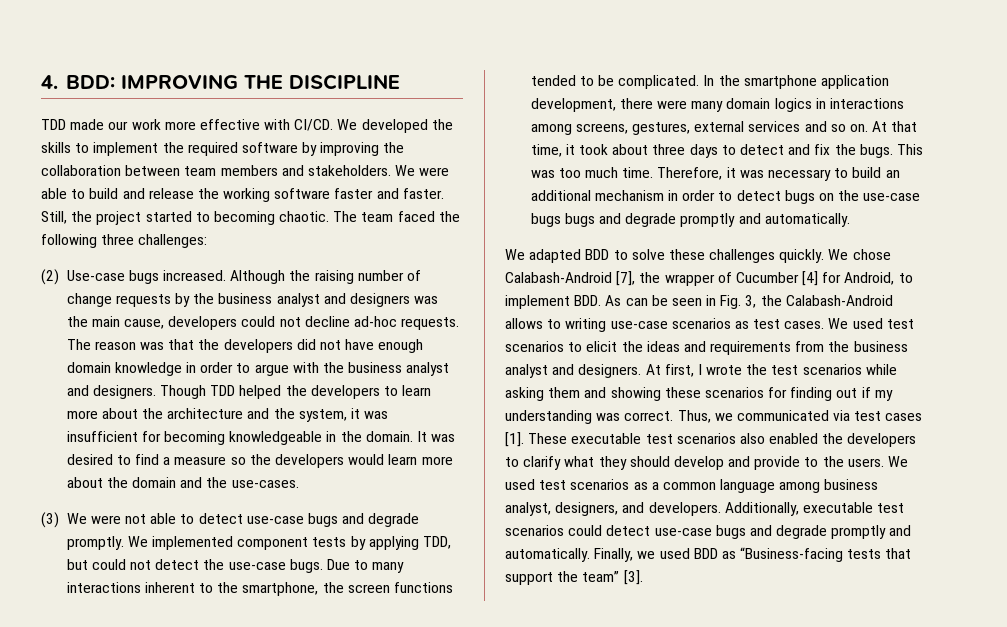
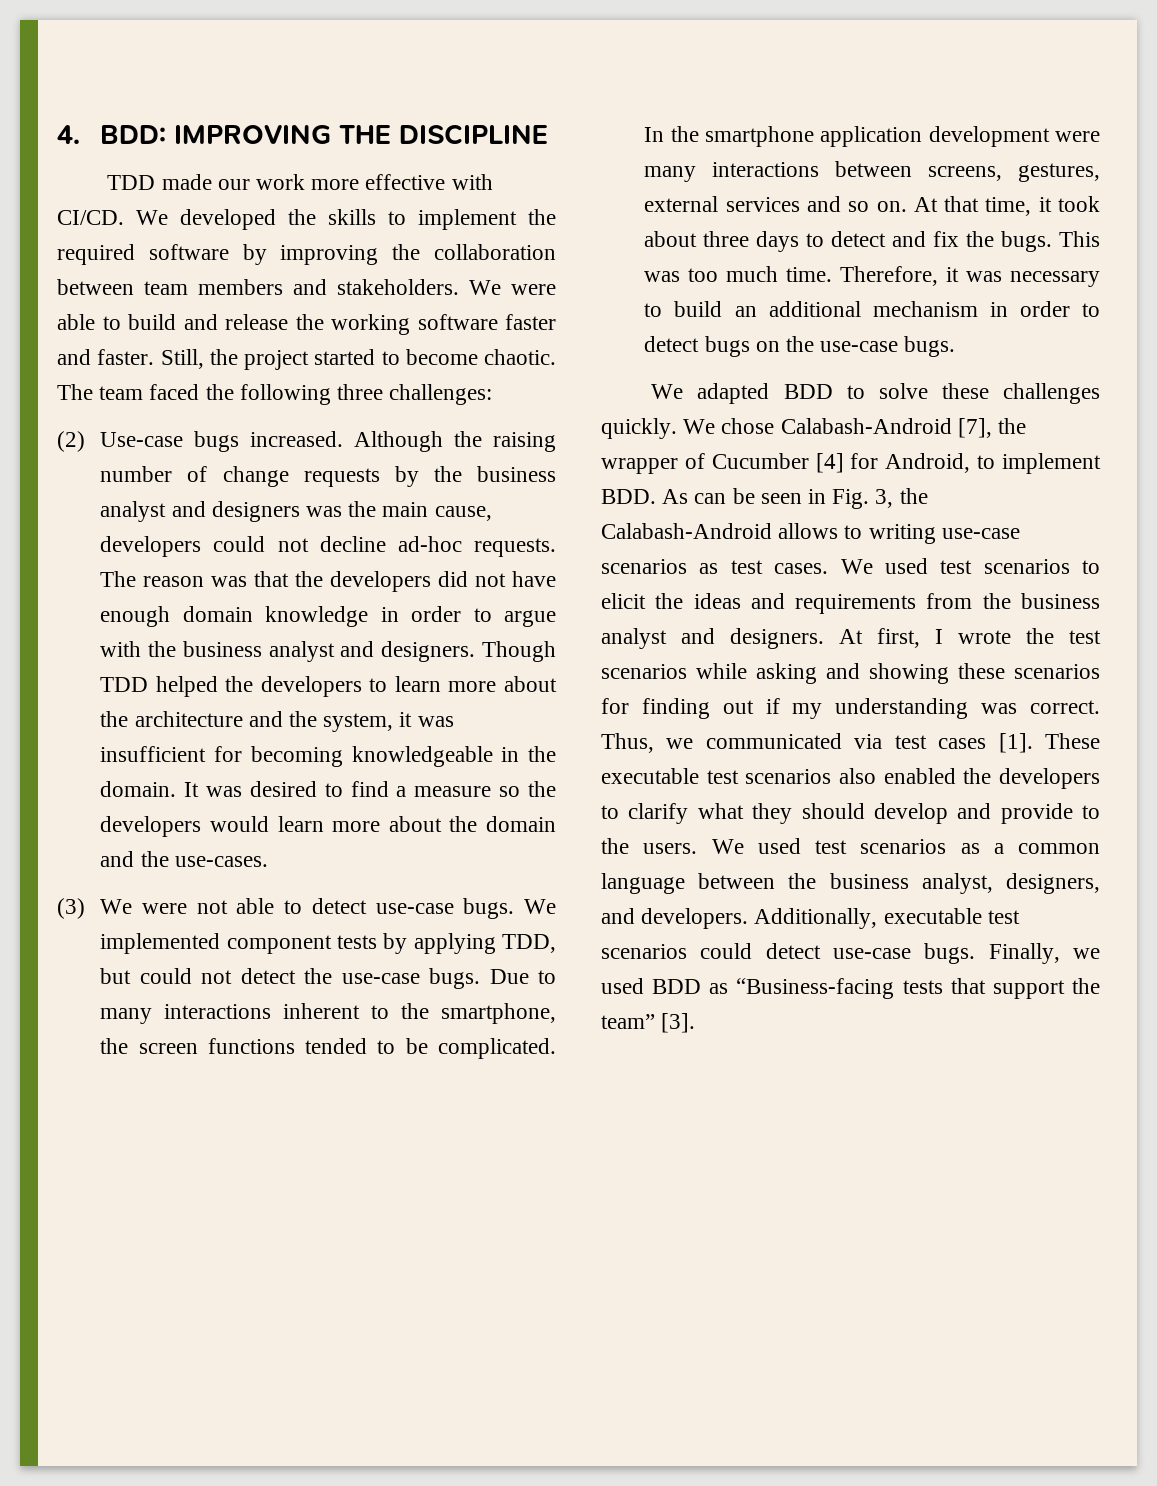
- Still, the project started to becoming chaotic.
+ Still, the project started to become chaotic.
- (3) We were not able to detect use-case bugs and degrade promptly.
+ (3) We were not able to detect use-case bugs.
- In the smartphone application development, there were many domain logics in interactions among screens, gestures, external services and so on.
+ In the smartphone application development were many interactions between screens, gestures, external services and so on.
- Therefore, it was necessary to build an additional mechanism in order to detect bugs on the use-case bugs bugs and degrade promptly and automatically.
+ Therefore, it was necessary to build an additional mechanism in order to detect bugs on the use-case bugs.
- At first, I wrote the test scenarios while asking them and showing these scenarios for finding out if my understanding was correct.
+ At first, I wrote the test scenarios while asking and showing these scenarios for finding out if my understanding was correct.
- We used test scenarios as a common language among business analyst, designers, and developers.
+ We used test scenarios as a common language between the business analyst, designers, and developers.
- Additionally, executable test scenarios could detect use-case bugs and degrade promptly and automatically.
+ Additionally, executable test scenarios could detect use-case bugs.

